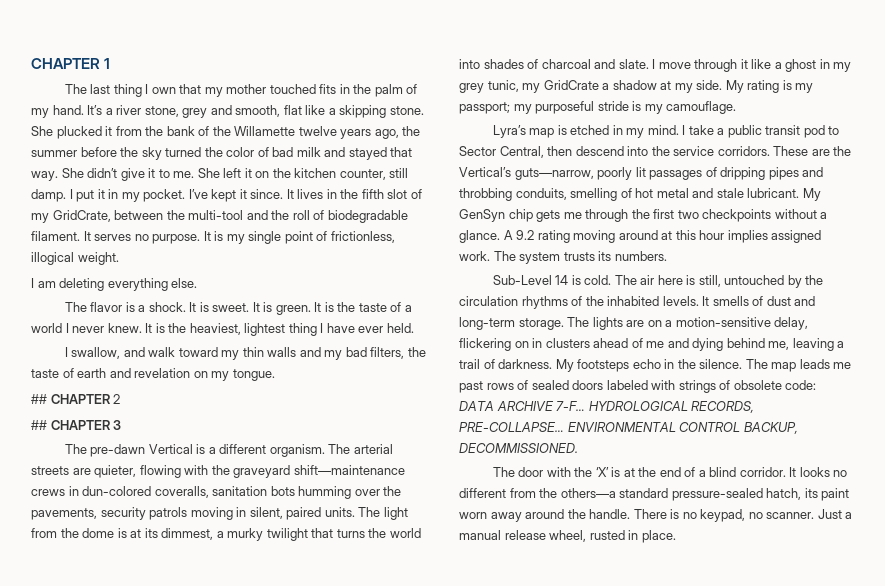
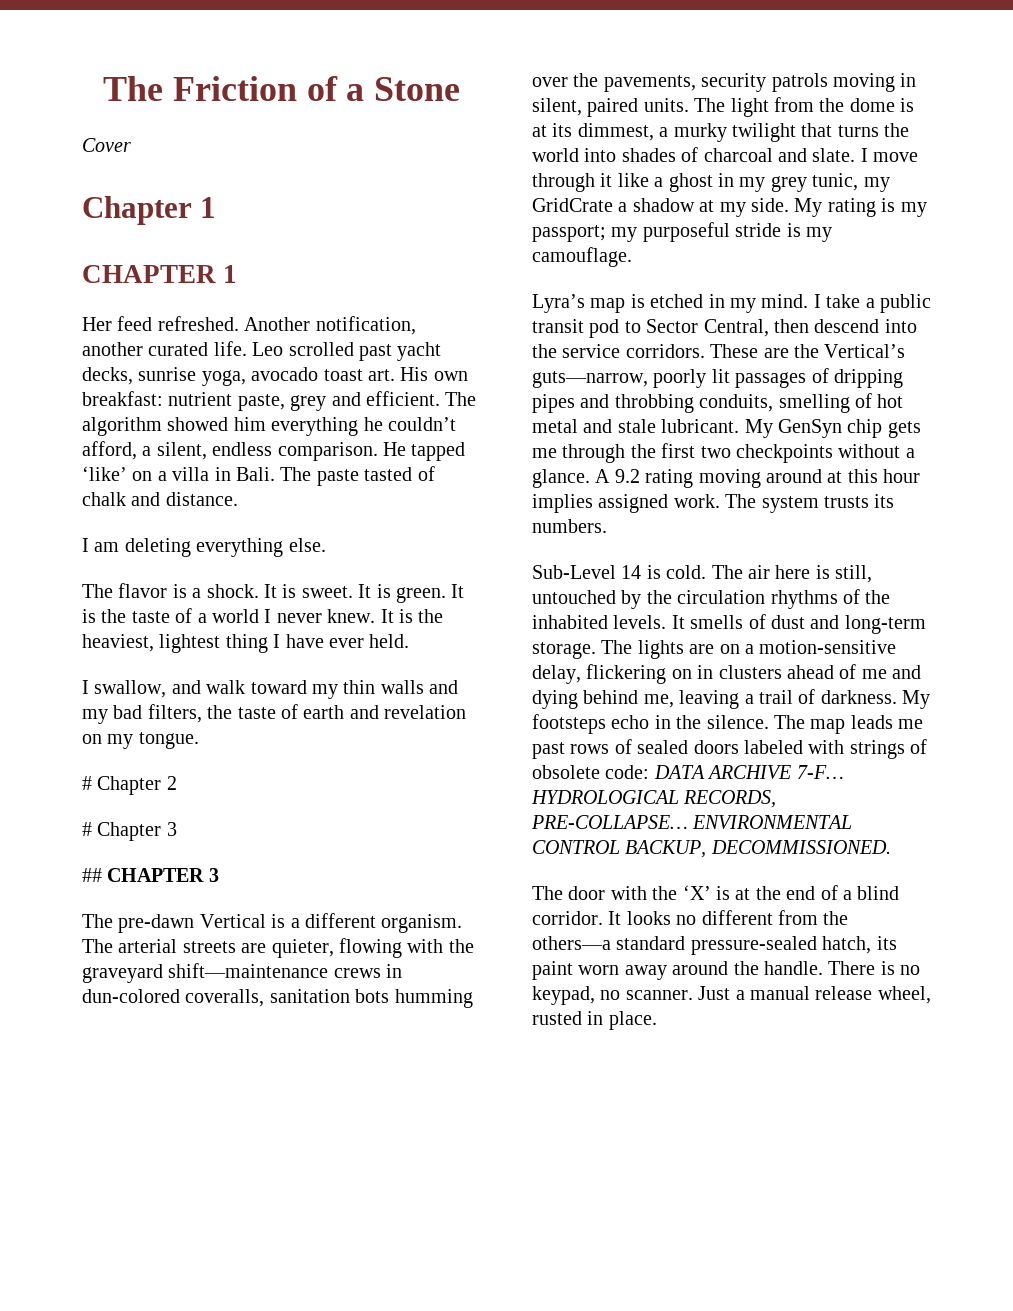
+ The Friction of a Stone
+ Cover
+ Chapter 1
  CHAPTER 1
- The last thing I own that my mother touched fits in the palm of my hand. It’s a river stone, grey and smooth, flat like a skipping stone. She plucked it from the bank of the Willamette twelve years ago, the summer before the sky turned the color of bad milk and stayed that way. She didn’t give it to me. She left it on the kitchen counter, still damp. I put it in my pocket. I’ve kept it since. It lives in the fifth slot of my GridCrate, between the multi-tool and the roll of biodegradable filament. It serves no purpose. It is my single point of frictionless, illogical weight.
+ Her feed refreshed. Another notification, another curated life. Leo scrolled past yacht decks, sunrise yoga, avocado toast art. His own breakfast: nutrient paste, grey and efficient. The algorithm showed him everything he couldn’t afford, a silent, endless comparison. He tapped ‘like’ on a villa in Bali. The paste tasted of chalk and distance.
- ## CHAPTER 2
+ # Chapter 2
+ # Chapter 3

